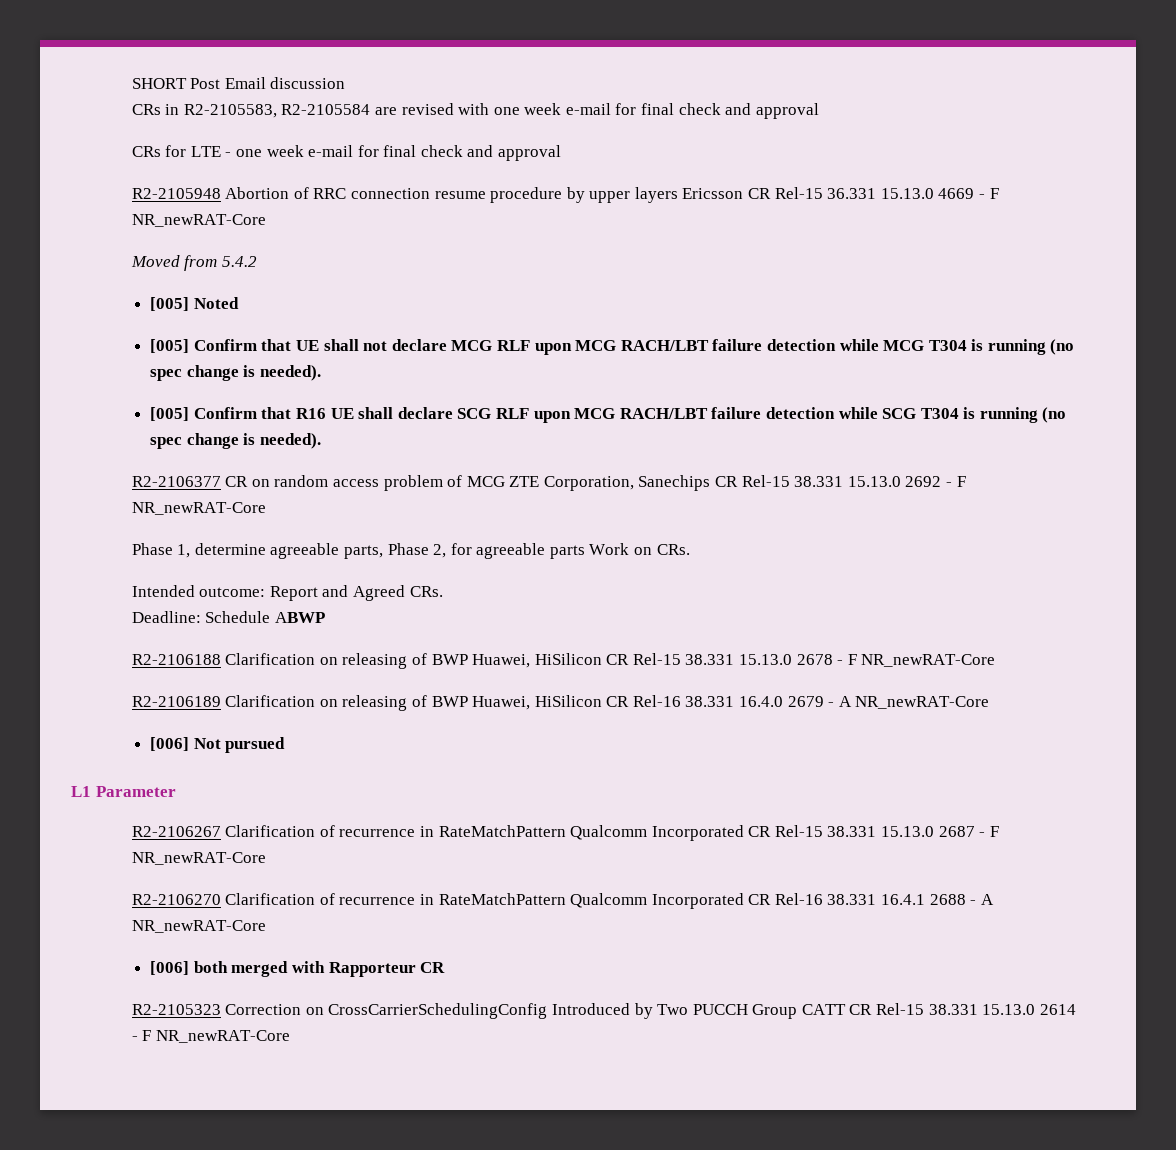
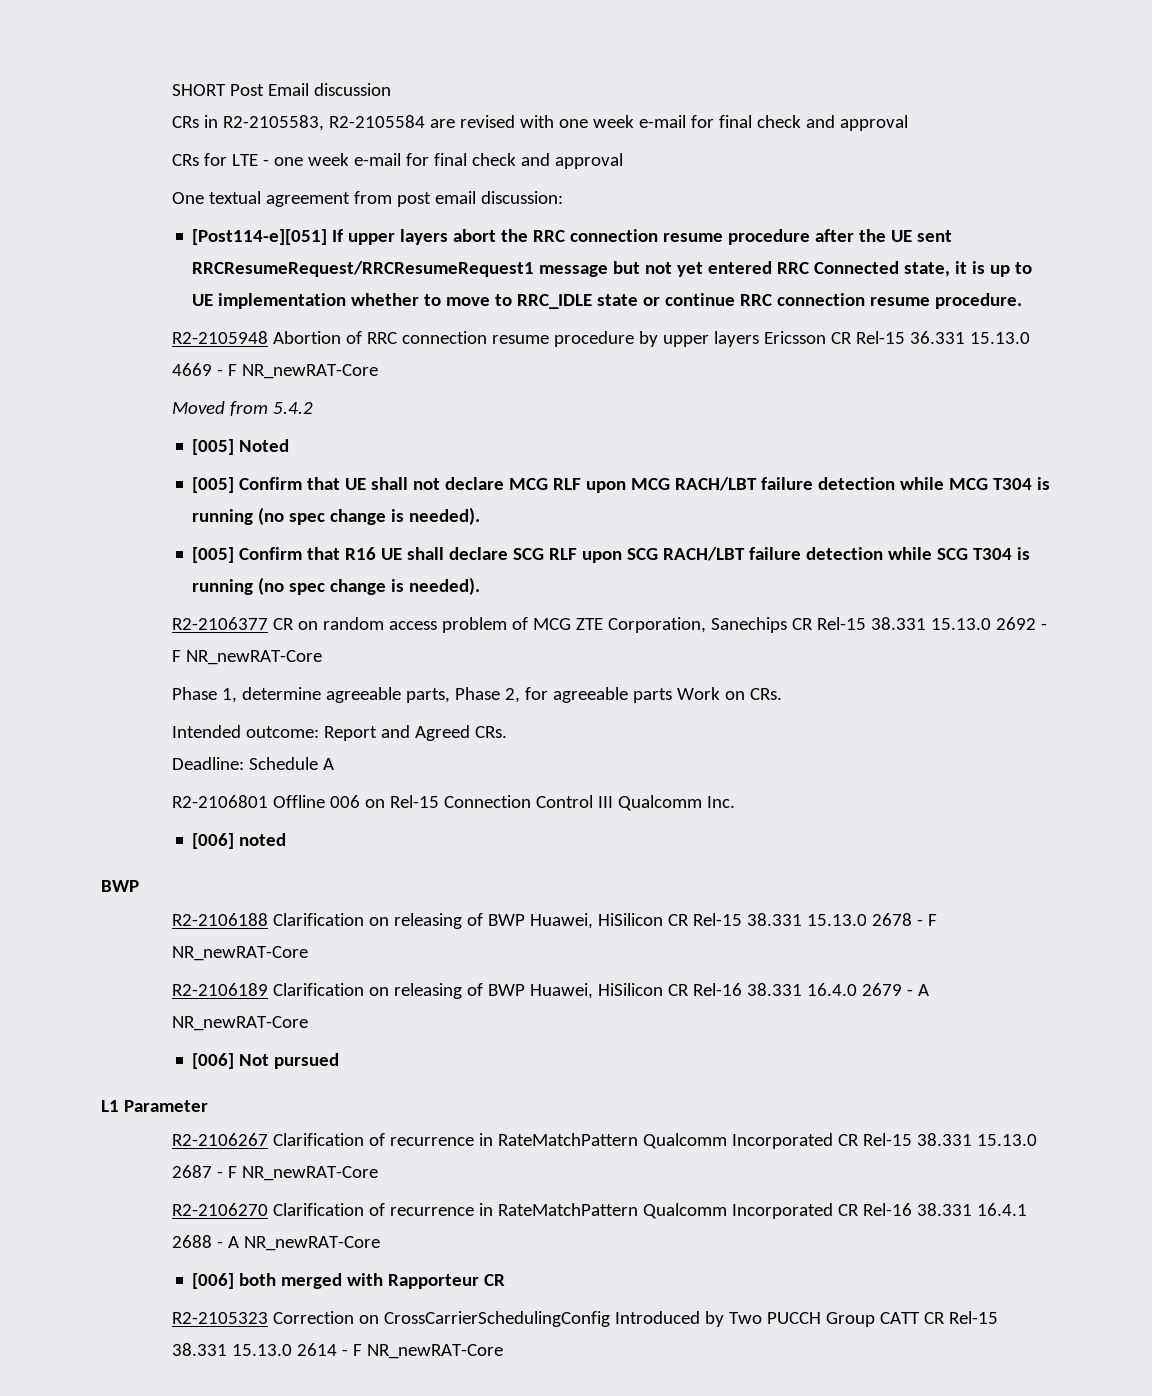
+ One textual agreement from post email discussion:
+ [Post114-e][051] If upper layers abort the RRC connection resume procedure after the UE sent RRCResumeRequest/RRCResumeRequest1 message but not yet entered RRC Connected state, it is up to UE implementation whether to move to RRC_IDLE state or continue RRC connection resume procedure.
- [005] Confirm that R16 UE shall declare SCG RLF upon MCG RACH/LBT failure detection while SCG T304 is running (no spec change is needed).
+ [005] Confirm that R16 UE shall declare SCG RLF upon SCG RACH/LBT failure detection while SCG T304 is running (no spec change is needed).
- Deadline: Schedule ABWP
+ Deadline: Schedule A
+ R2-2106801 Offline 006 on Rel-15 Connection Control III Qualcomm Inc.
+ [006] noted
+ BWP

